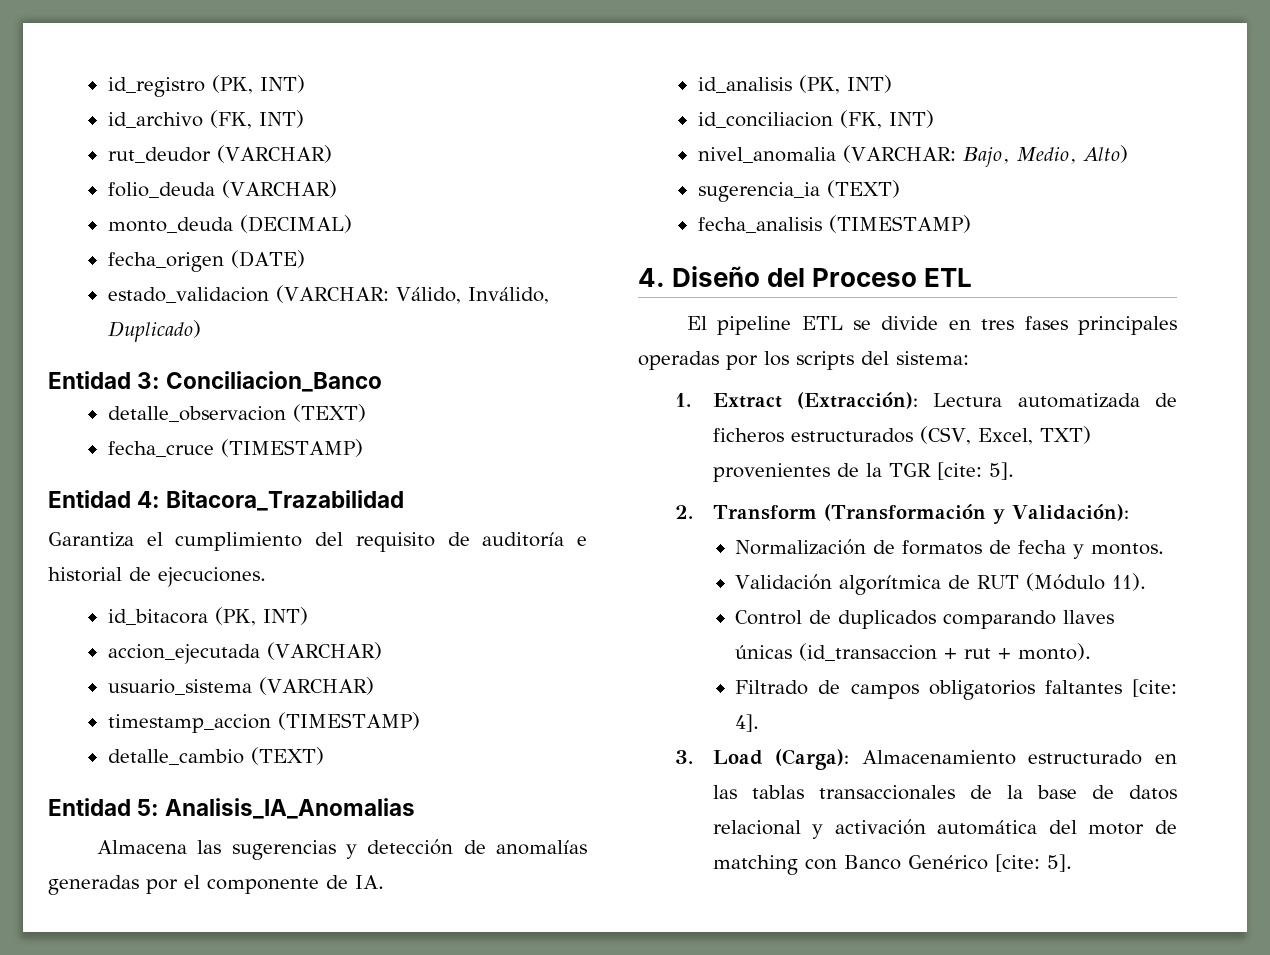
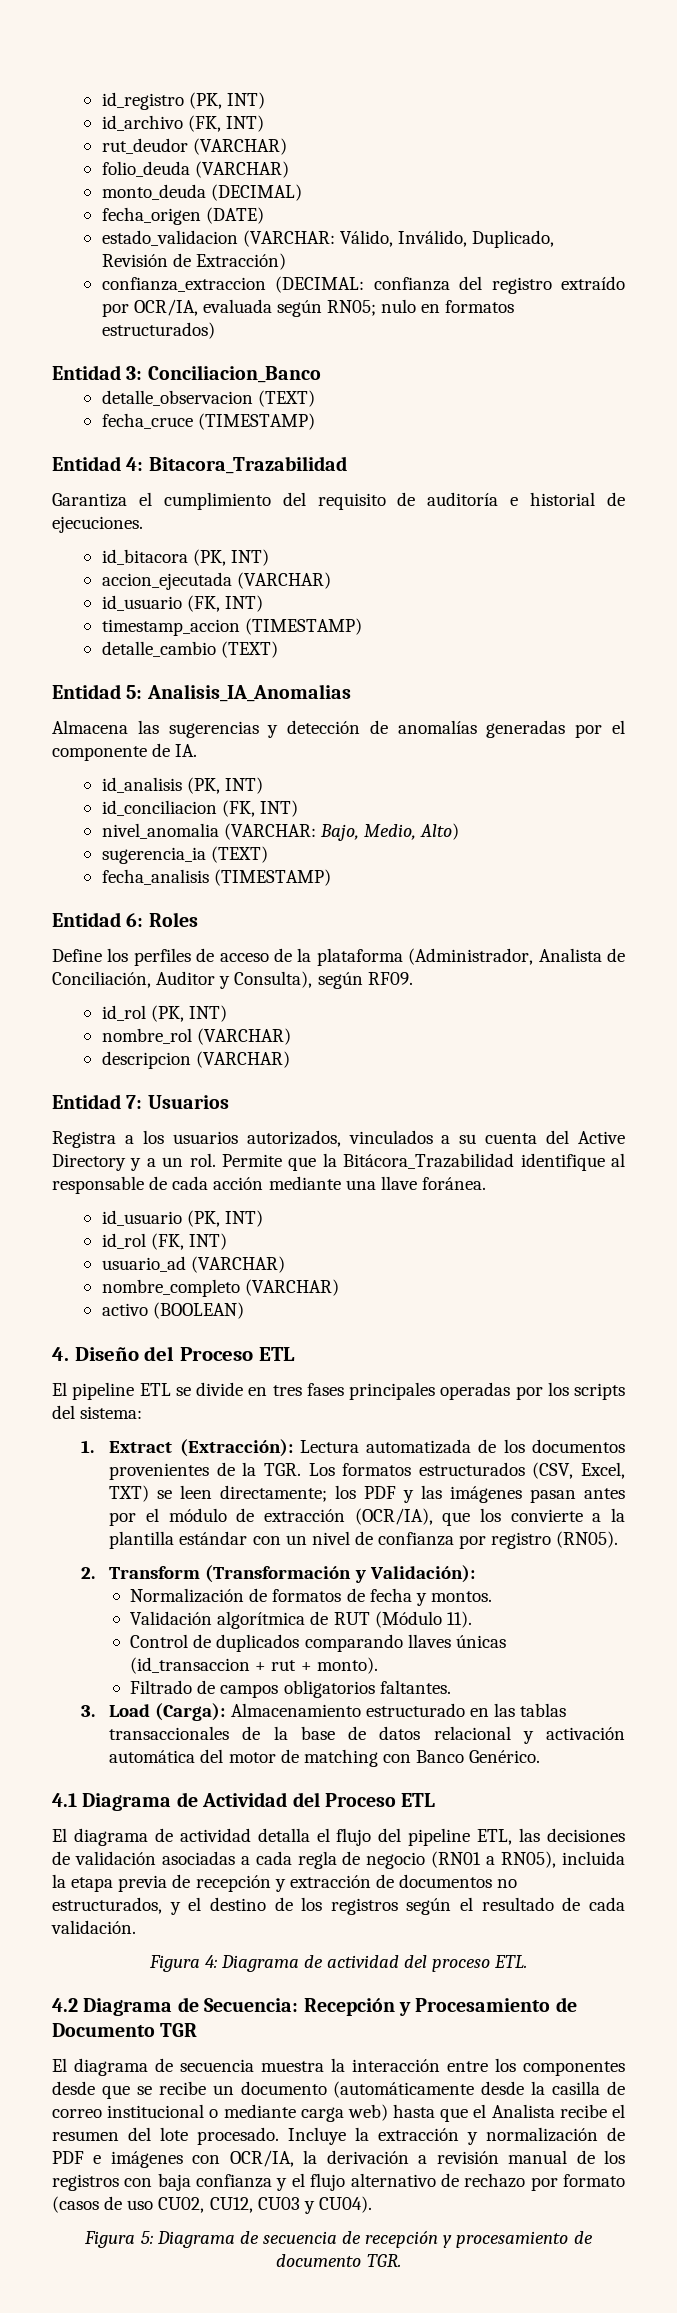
- estado_validacion (VARCHAR: Válido, Inválido, Duplicado)
+ estado_validacion (VARCHAR: Válido, Inválido, Duplicado, Revisión de Extracción)
+ confianza_extraccion (DECIMAL: confianza del registro extraído por OCR/IA, evaluada según RN05; nulo en formatos estructurados)
- usuario_sistema (VARCHAR)
+ id_usuario (FK, INT)
+ Entidad 6: Roles
+ Define los perfiles de acceso de la plataforma (Administrador, Analista de Conciliación, Auditor y Consulta), según RF09.
+ id_rol (PK, INT)
+ nombre_rol (VARCHAR)
+ descripcion (VARCHAR)
+ Entidad 7: Usuarios
+ Registra a los usuarios autorizados, vinculados a su cuenta del Active Directory y a un rol. Permite que la Bitácora_Trazabilidad identifique al responsable de cada acción mediante una llave foránea.
+ id_usuario (PK, INT)
+ id_rol (FK, INT)
+ usuario_ad (VARCHAR)
+ nombre_completo (VARCHAR)
+ activo (BOOLEAN)
- 1. Extract (Extracción): Lectura automatizada de ficheros estructurados (CSV, Excel, TXT) provenientes de la TGR [cite: 5].
+ 1. Extract (Extracción): Lectura automatizada de los documentos provenientes de la TGR. Los formatos estructurados (CSV, Excel, TXT) se leen directamente; los PDF y las imágenes pasan antes por el módulo de extracción (OCR/IA), que los convierte a la plantilla estándar con un nivel de confianza por registro (RN05).
- Filtrado de campos obligatorios faltantes [cite: 4].
+ Filtrado de campos obligatorios faltantes.
- 3. Load (Carga): Almacenamiento estructurado en las tablas transaccionales de la base de datos relacional y activación automática del motor de matching con Banco Genérico [cite: 5].
+ 3. Load (Carga): Almacenamiento estructurado en las tablas transaccionales de la base de datos relacional y activación automática del motor de matching con Banco Genérico.
+ 4.1 Diagrama de Actividad del Proceso ETL
+ El diagrama de actividad detalla el flujo del pipeline ETL, las decisiones de validación asociadas a cada regla de negocio (RN01 a RN05), incluida la etapa previa de recepción y extracción de documentos no estructurados, y el destino de los registros según el resultado de cada validación.
+ Figura 4: Diagrama de actividad del proceso ETL.
+ 4.2 Diagrama de Secuencia: Recepción y Procesamiento de Documento TGR
+ El diagrama de secuencia muestra la interacción entre los componentes desde que se recibe un documento (automáticamente desde la casilla de correo institucional o mediante carga web) hasta que el Analista recibe el resumen del lote procesado. Incluye la extracción y normalización de PDF e imágenes con OCR/IA, la derivación a revisión manual de los registros con baja confianza y el flujo alternativo de rechazo por formato (casos de uso CU02, CU12, CU03 y CU04).
+ Figura 5: Diagrama de secuencia de recepción y procesamiento de documento TGR.

